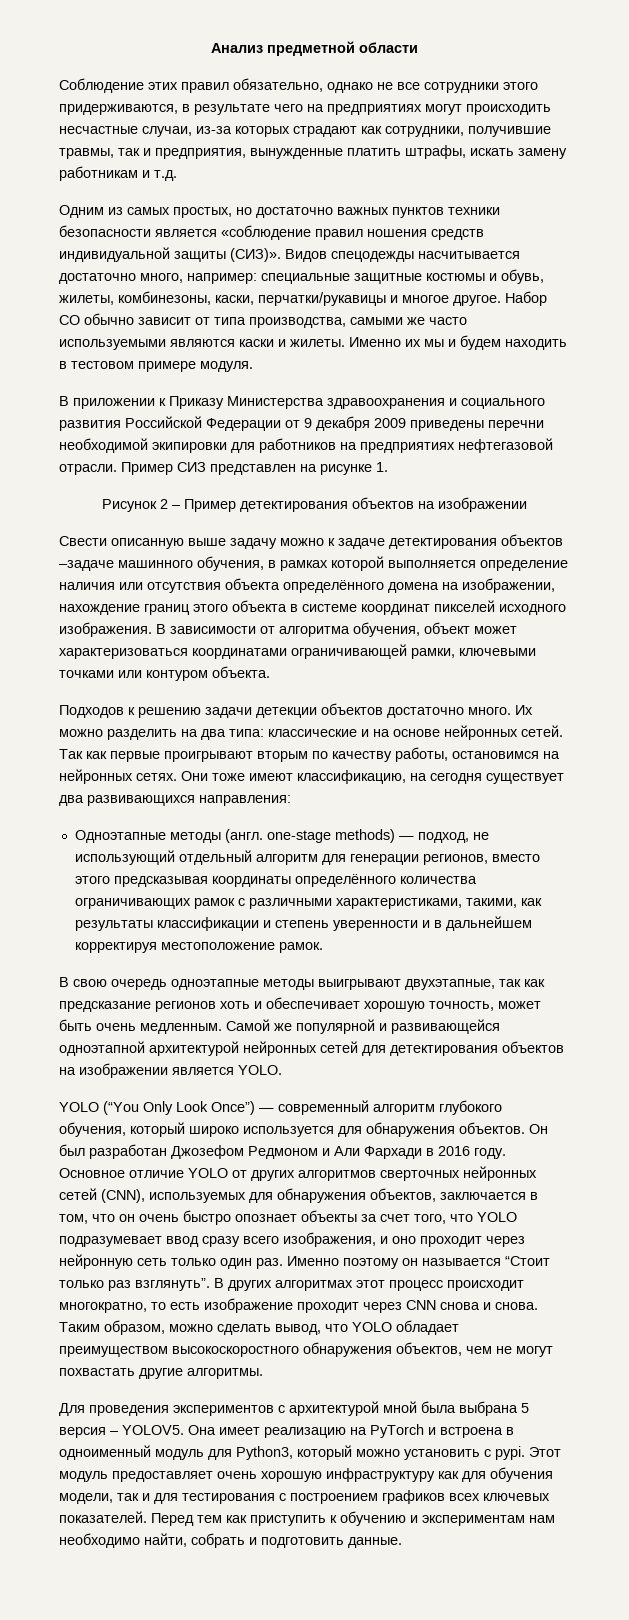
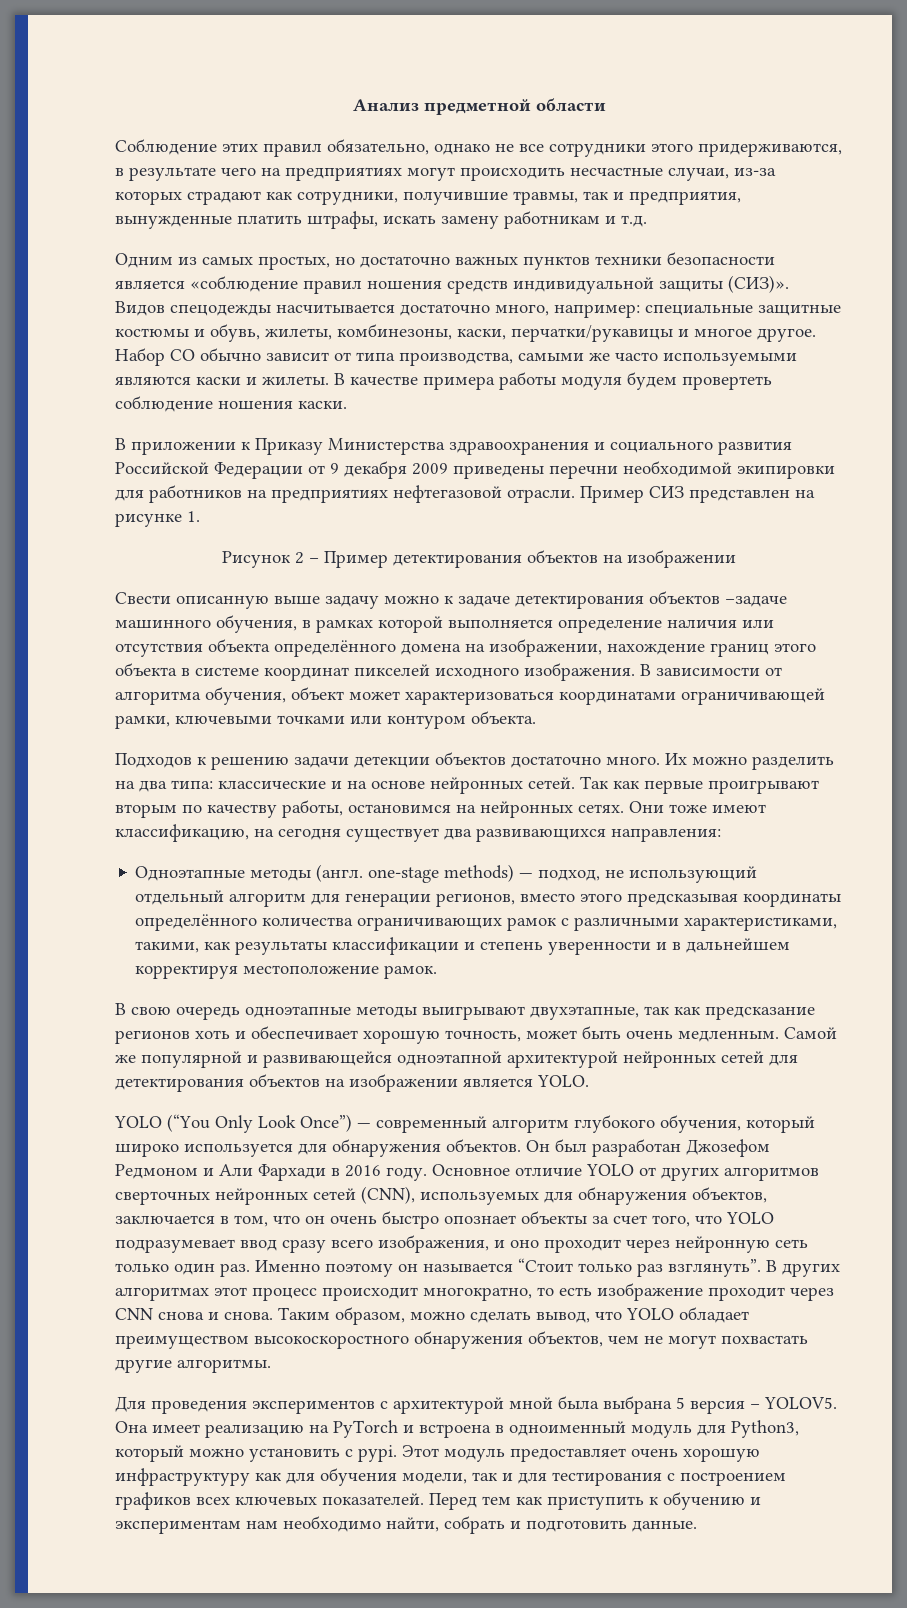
- Именно их мы и будем находить в тестовом примере модуля.
+ В качестве примера работы модуля будем провертеть соблюдение ношения каски.

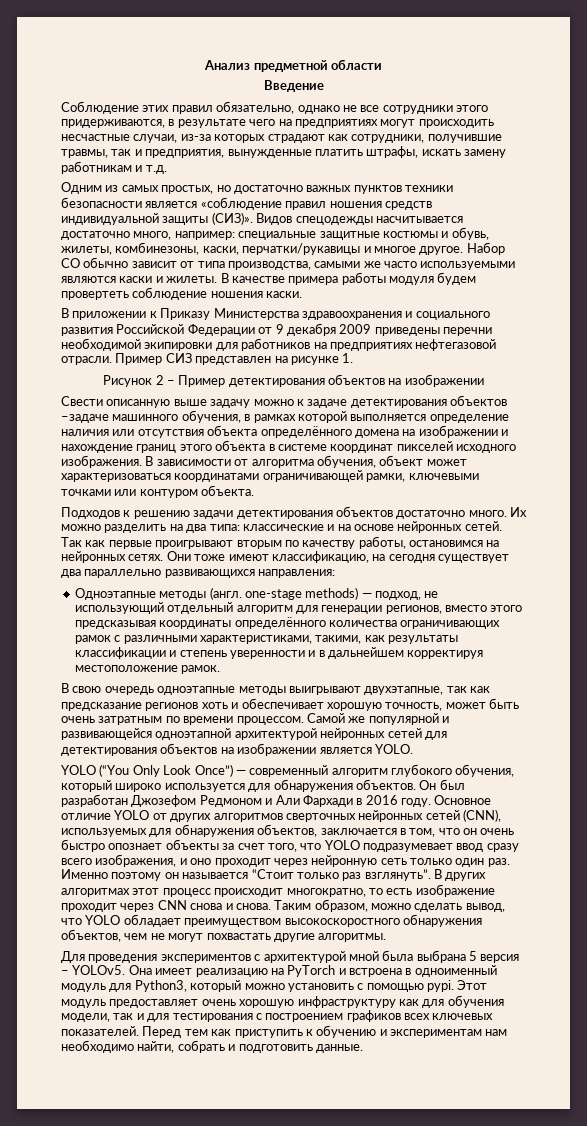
+ Введение
- Свести описанную выше задачу можно к задаче детектирования объектов –задаче машинного обучения, в рамках которой выполняется определение наличия или отсутствия объекта определённого домена на изображении, нахождение границ этого объекта в системе координат пикселей исходного изображения.
+ Свести описанную выше задачу можно к задаче детектирования объектов –задаче машинного обучения, в рамках которой выполняется определение наличия или отсутствия объекта определённого домена на изображении и нахождение границ этого объекта в системе координат пикселей исходного изображения.
- Подходов к решению задачи детекции объектов достаточно много.
+ Подходов к решению задачи детектирования объектов достаточно много.
- Они тоже имеют классификацию, на сегодня существует два развивающихся направления:
+ Они тоже имеют классификацию, на сегодня существует два параллельно развивающихся направления:
- В свою очередь одноэтапные методы выигрывают двухэтапные, так как предсказание регионов хоть и обеспечивает хорошую точность, может быть очень медленным.
+ В свою очередь одноэтапные методы выигрывают двухэтапные, так как предсказание регионов хоть и обеспечивает хорошую точность, может быть очень затратным по времени процессом.
- Для проведения экспериментов с архитектурой мной была выбрана 5 версия – YOLOV5.
+ Для проведения экспериментов с архитектурой мной была выбрана 5 версия – YOLOv5.
- Она имеет реализацию на PyTorch и встроена в одноименный модуль для Python3, который можно установить с pypi.
+ Она имеет реализацию на PyTorch и встроена в одноименный модуль для Python3, который можно установить с помощью pypi.

